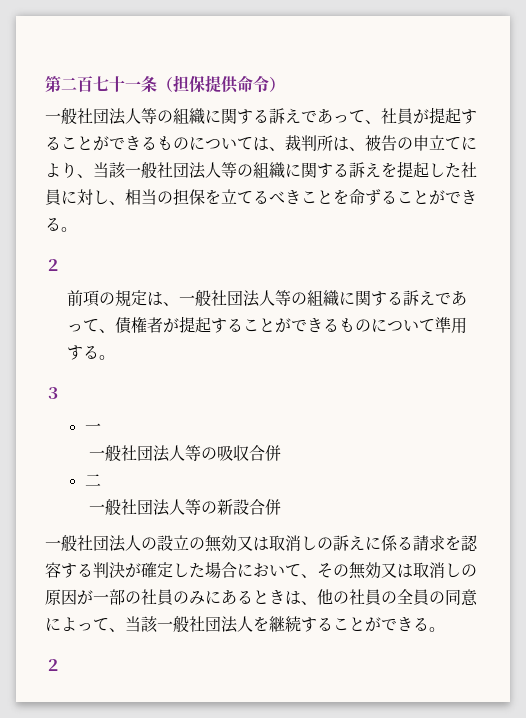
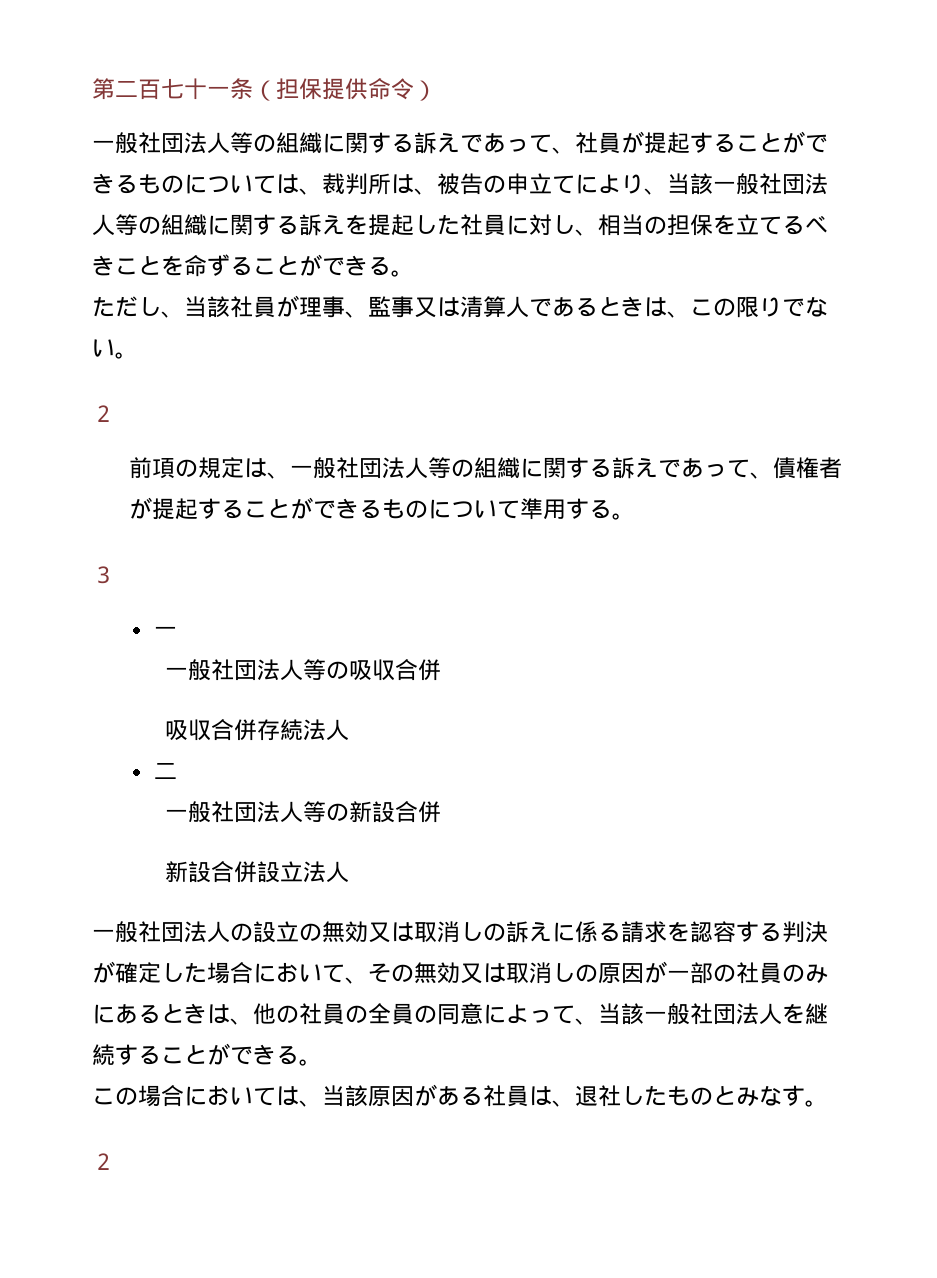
+ ただし、当該社員が理事、監事又は清算人であるときは、この限りでない。
+ 吸収合併存続法人
+ 新設合併設立法人
+ この場合においては、当該原因がある社員は、退社したものとみなす。

